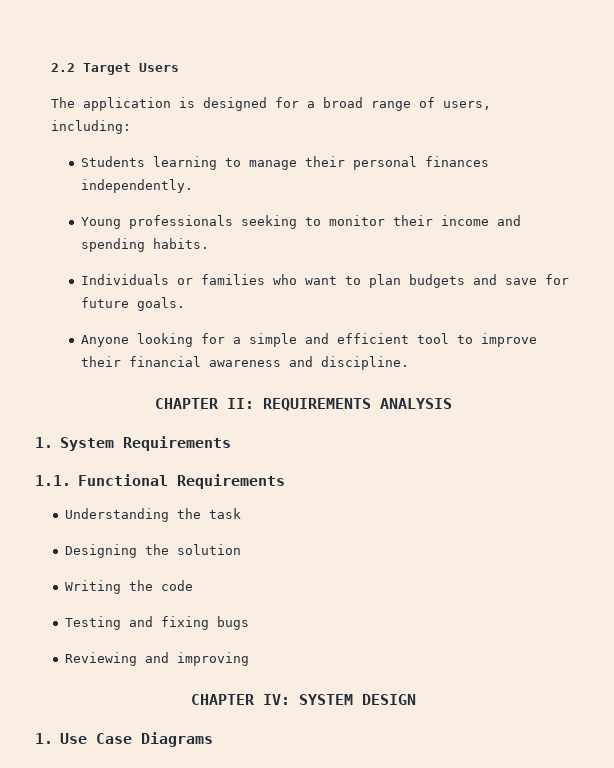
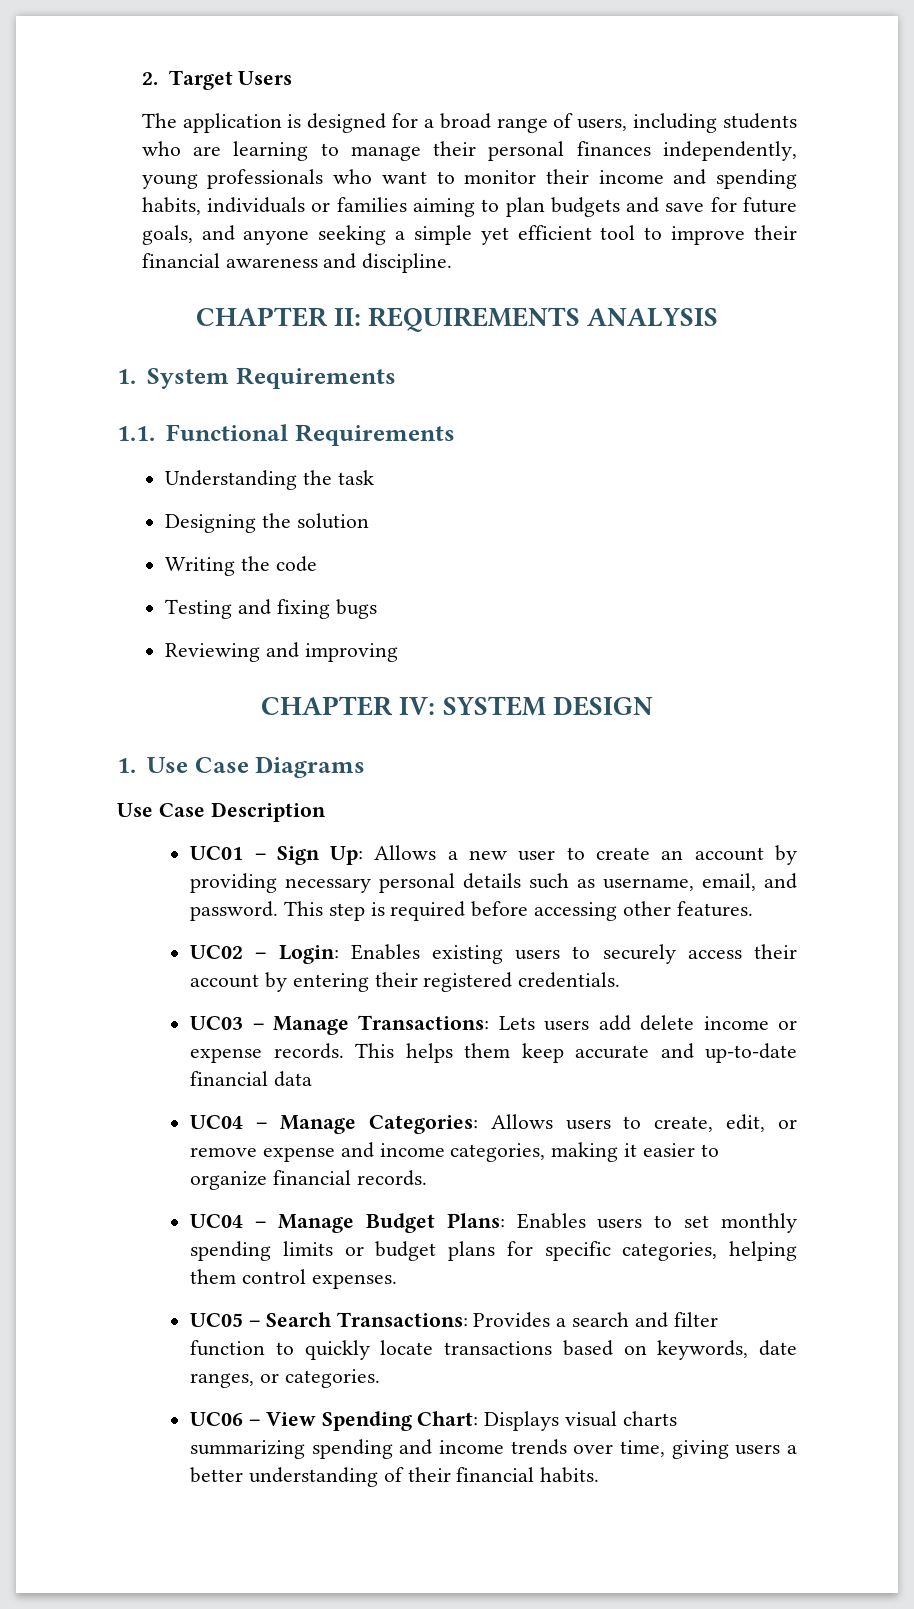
- 2.2 Target Users
+ 2. Target Users
- The application is designed for a broad range of users, including:
- Students learning to manage their personal finances independently.
- Young professionals seeking to monitor their income and spending habits.
- Individuals or families who want to plan budgets and save for future goals.
- Anyone looking for a simple and efficient tool to improve their financial awareness and discipline.
+ The application is designed for a broad range of users, including students who are learning to manage their personal finances independently, young professionals who want to monitor their income and spending habits, individuals or families aiming to plan budgets and save for future goals, and anyone seeking a simple yet efficient tool to improve their financial awareness and discipline.
+ Use Case Description
+ UC01 – Sign Up: Allows a new user to create an account by providing necessary personal details such as username, email, and password. This step is required before accessing other features.
+ UC02 – Login: Enables existing users to securely access their account by entering their registered credentials.
+ UC03 – Manage Transactions: Lets users add delete income or expense records. This helps them keep accurate and up-to-date financial data
+ UC04 – Manage Categories: Allows users to create, edit, or remove expense and income categories, making it easier to organize financial records.
+ UC04 – Manage Budget Plans: Enables users to set monthly spending limits or budget plans for specific categories, helping them control expenses.
+ UC05 – Search Transactions: Provides a search and filter function to quickly locate transactions based on keywords, date ranges, or categories.
+ UC06 – View Spending Chart: Displays visual charts summarizing spending and income trends over time, giving users a better understanding of their financial habits.

